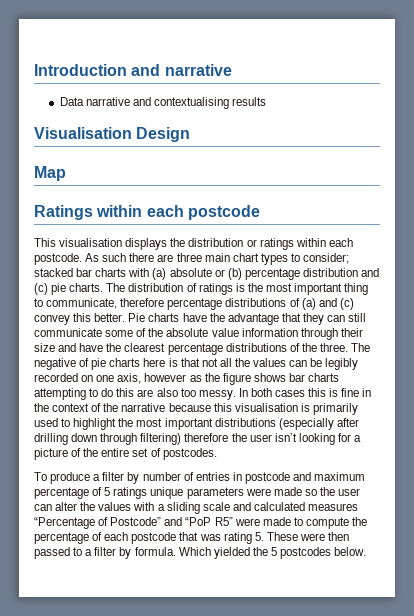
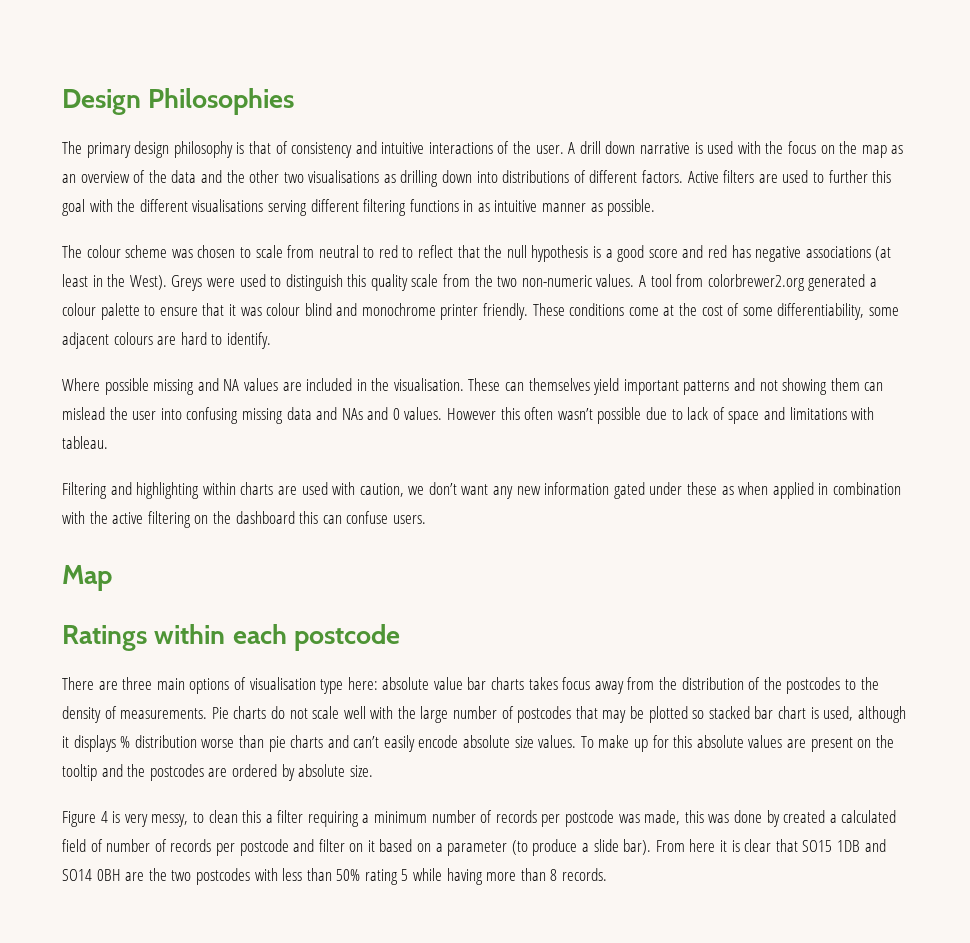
- Introduction and narrative
- Data narrative and contextualising results
- Visualisation Design
+ Design Philosophies
+ The primary design philosophy is that of consistency and intuitive interactions of the user. A drill down narrative is used with the focus on the map as an overview of the data and the other two visualisations as drilling down into distributions of different factors. Active filters are used to further this goal with the different visualisations serving different filtering functions in as intuitive manner as possible.
+ The colour scheme was chosen to scale from neutral to red to reflect that the null hypothesis is a good score and red has negative associations (at least in the West). Greys were used to distinguish this quality scale from the two non-numeric values. A tool from colorbrewer2.org generated a colour palette to ensure that it was colour blind and monochrome printer friendly. These conditions come at the cost of some differentiability, some adjacent colours are hard to identify.
+ Where possible missing and NA values are included in the visualisation. These can themselves yield important patterns and not showing them can mislead the user into confusing missing data and NAs and 0 values. However this often wasn’t possible due to lack of space and limitations with tableau.
+ Filtering and highlighting within charts are used with caution, we don’t want any new information gated under these as when applied in combination with the active filtering on the dashboard this can confuse users.
- This visualisation displays the distribution or ratings within each postcode. As such there are three main chart types to consider; stacked bar charts with (a) absolute or (b) percentage distribution and (c) pie charts. The distribution of ratings is the most important thing to communicate, therefore percentage distributions of (a) and (c) convey this better. Pie charts have the advantage that they can still communicate some of the absolute value information through their size and have the clearest percentage distributions of the three. The negative of pie charts here is that not all the values can be legibly recorded on one axis, however as the figure shows bar charts attempting to do this are also too messy. In both cases this is fine in the context of the narrative because this visualisation is primarily used to highlight the most important distributions (especially after drilling down through filtering) therefore the user isn’t looking for a picture of the entire set of postcodes.
- To produce a filter by number of entries in postcode and maximum percentage of 5 ratings unique parameters were made so the user can alter the values with a sliding scale and calculated measures “Percentage of Postcode” and “PoP R5” were made to compute the percentage of each postcode that was rating 5. These were then passed to a filter by formula. Which yielded the 5 postcodes below.
+ There are three main options of visualisation type here: absolute value bar charts takes focus away from the distribution of the postcodes to the density of measurements. Pie charts do not scale well with the large number of postcodes that may be plotted so stacked bar chart is used, although it displays % distribution worse than pie charts and can’t easily encode absolute size values. To make up for this absolute values are present on the tooltip and the postcodes are ordered by absolute size.
+ Figure 4 is very messy, to clean this a filter requiring a minimum number of records per postcode was made, this was done by created a calculated field of number of records per postcode and filter on it based on a parameter (to produce a slide bar). From here it is clear that SO15 1DB and SO14 0BH are the two postcodes with less than 50% rating 5 while having more than 8 records.

